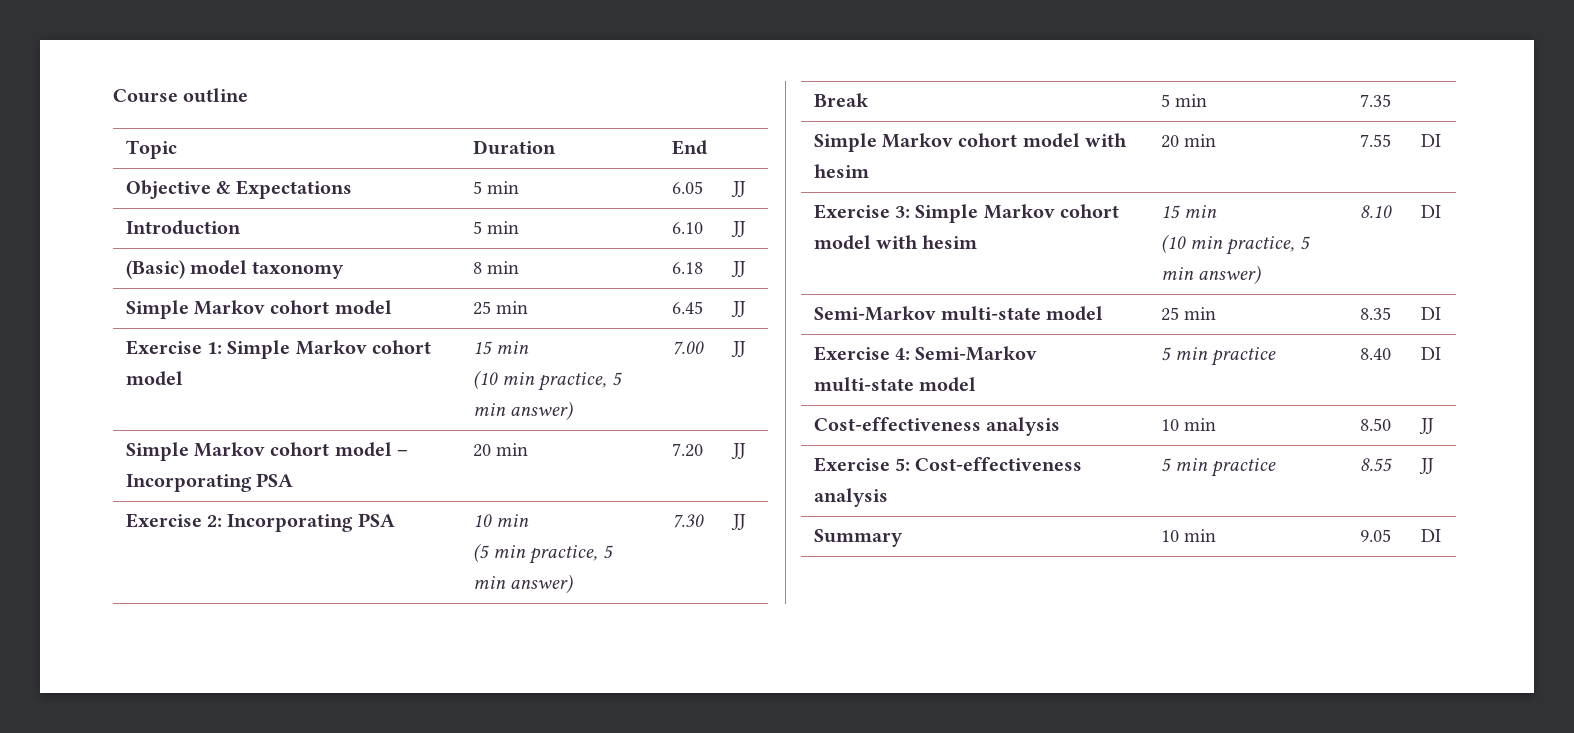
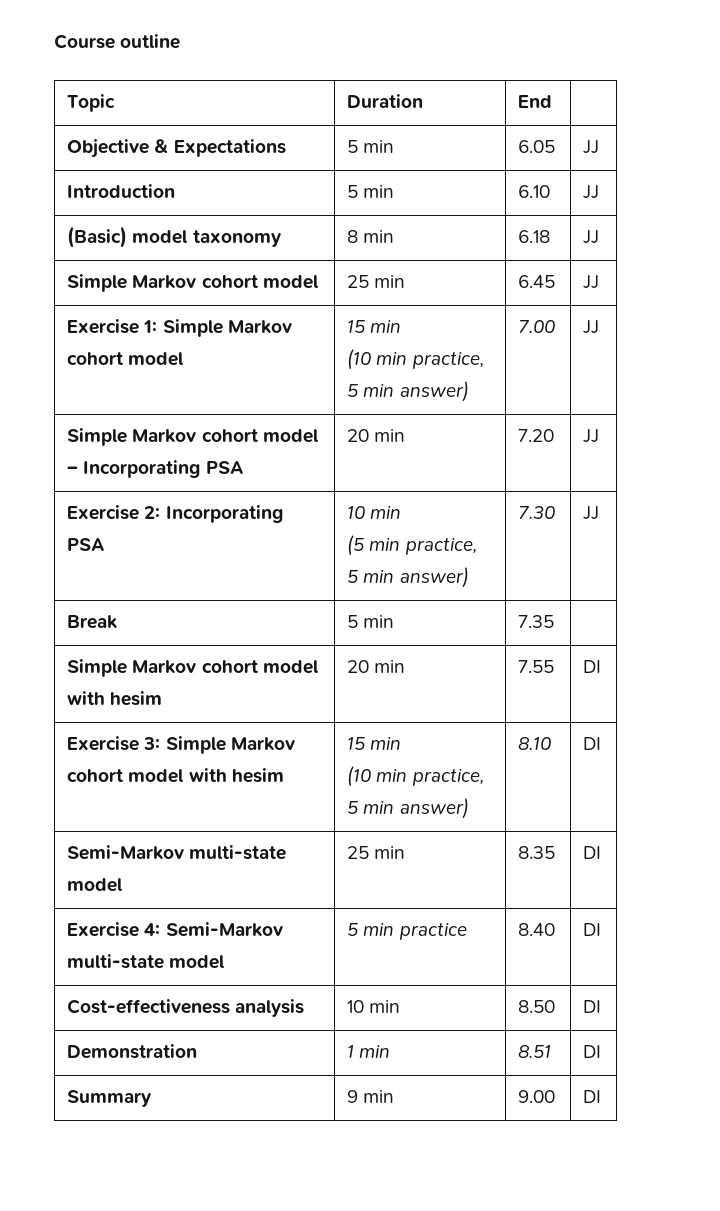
- Cost-effectiveness analysis | 10 min | 8.50 | JJ
- Exercise 5: Cost-effectiveness analysis | 5 min practice | 8.55 | JJ
+ Cost-effectiveness analysis | 10 min | 8.50 | DI
+ Demonstration | 1 min | 8.51 | DI
- Summary | 10 min | 9.05 | DI
+ Summary | 9 min | 9.00 | DI

